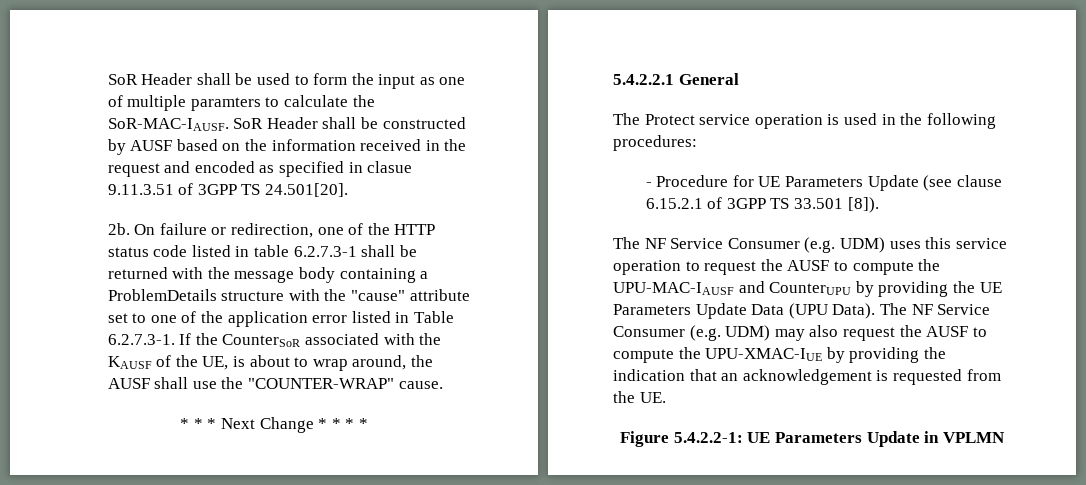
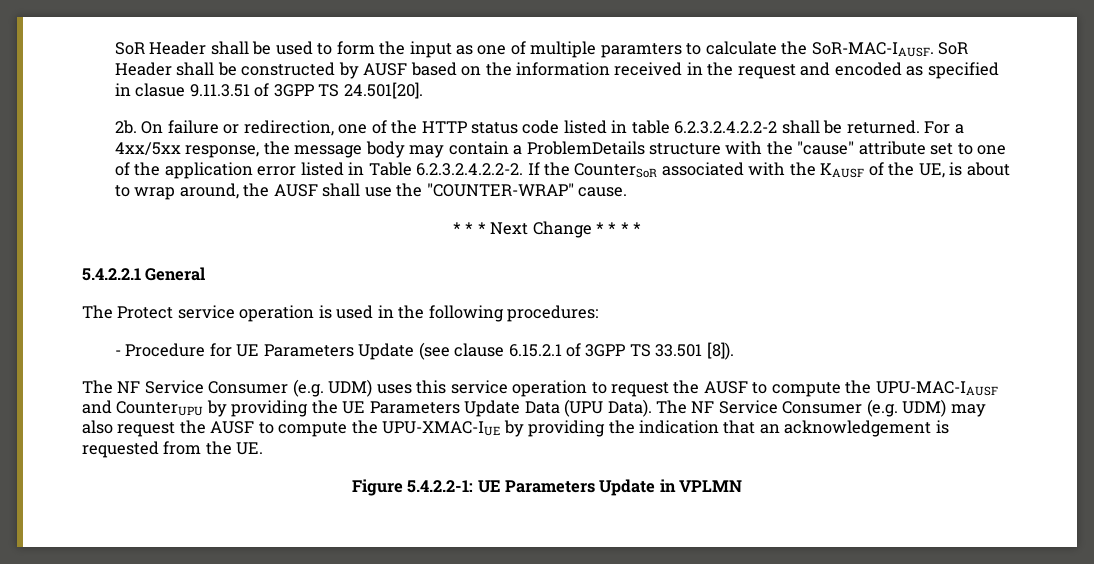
- On failure or redirection, one of the HTTP status code listed in table 6.2.7.3-1 shall be returned with the message body containing a ProblemDetails structure with the "cause" attribute set to one of the application error listed in Table 6.2.7.3-1. If the CounterSoR associated with the KAUSF of the UE, is about to wrap around, the AUSF shall use the "COUNTER-WRAP" cause.
+ On failure or redirection, one of the HTTP status code listed in table 6.2.3.2.4.2.2-2 shall be returned. For a 4xx/5xx response, the message body may contain a ProblemDetails structure with the "cause" attribute set to one of the application error listed in Table 6.2.3.2.4.2.2-2. If the CounterSoR associated with the KAUSF of the UE, is about to wrap around, the AUSF shall use the "COUNTER-WRAP" cause.

